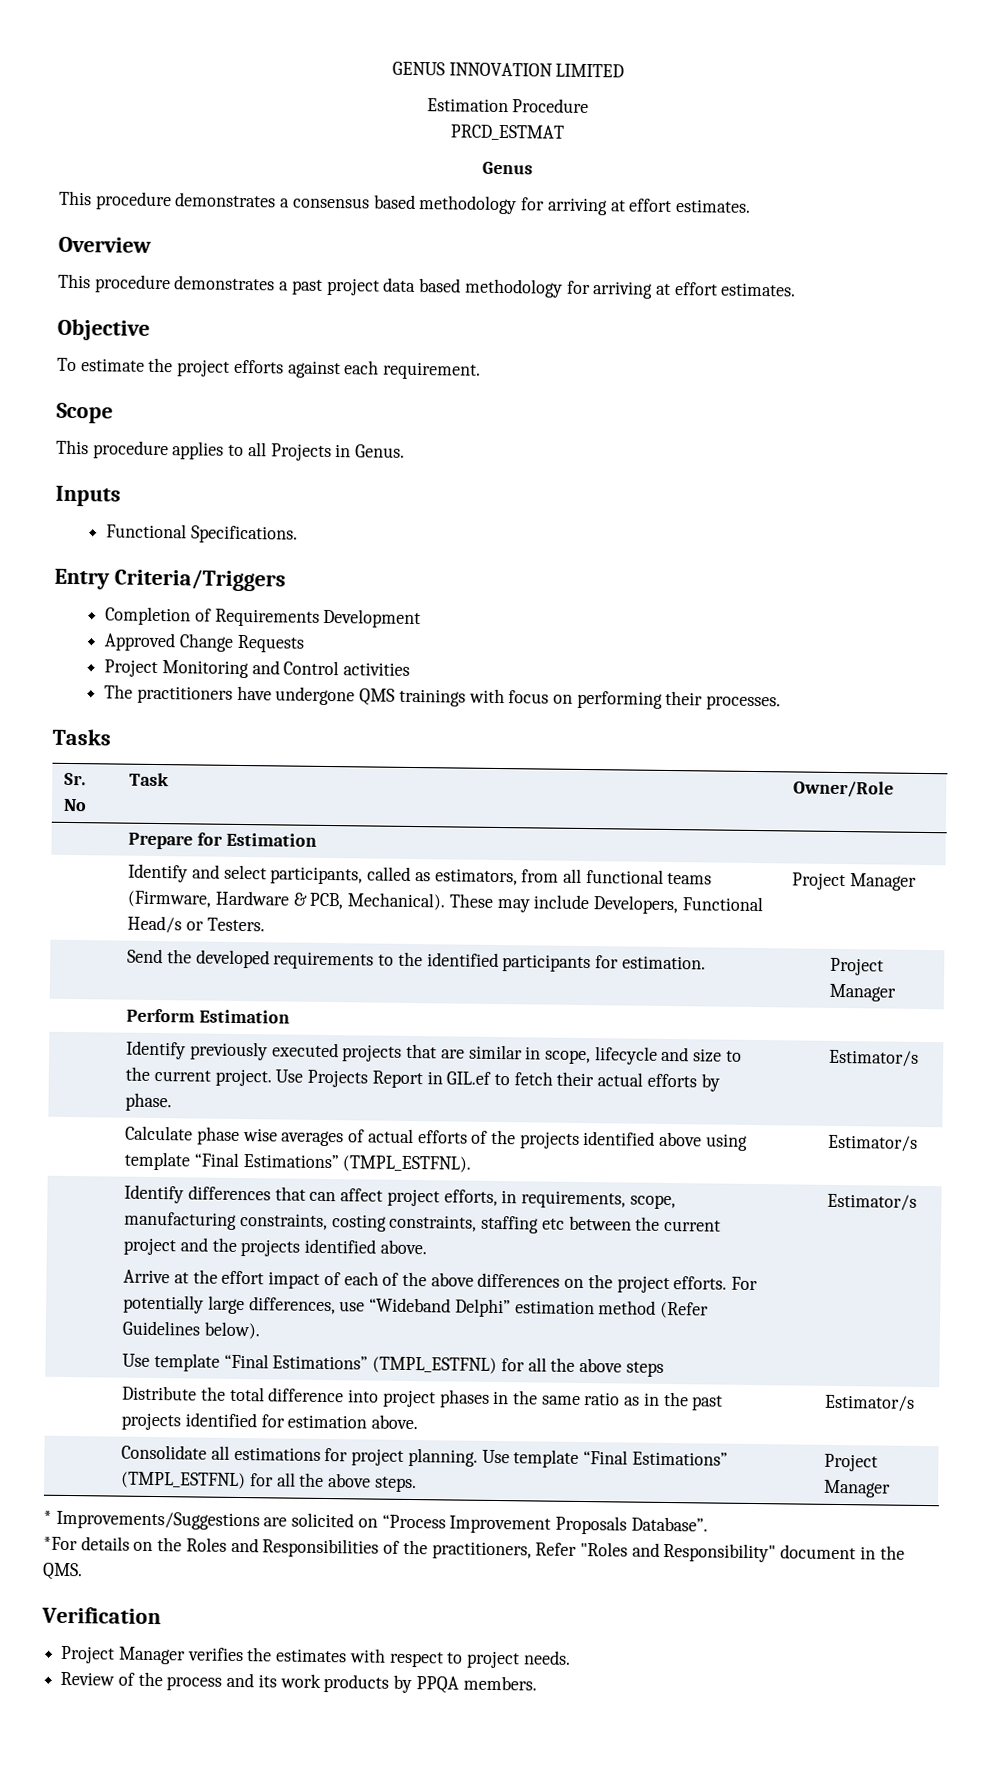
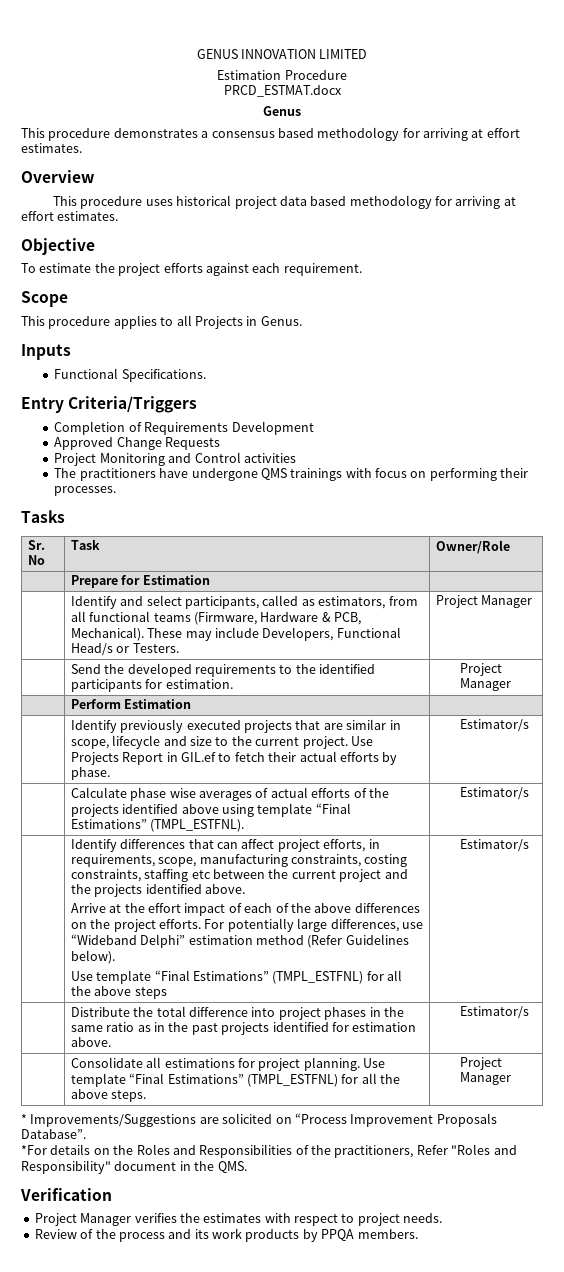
- PRCD_ESTMAT
+ PRCD_ESTMAT.docx
- This procedure demonstrates a past project data based methodology for arriving at effort estimates.
+ This procedure uses historical project data based methodology for arriving at effort estimates.

